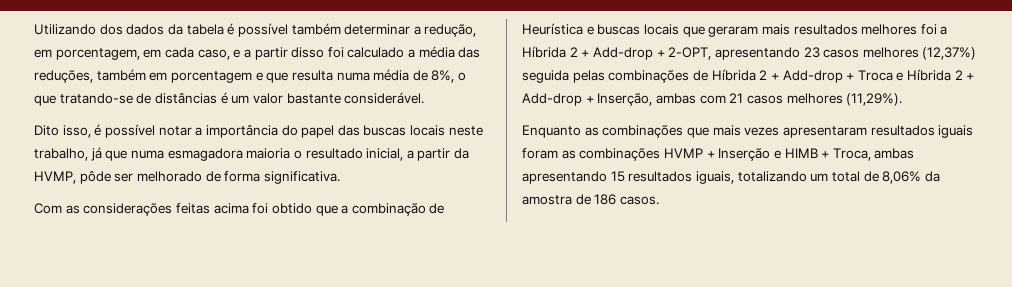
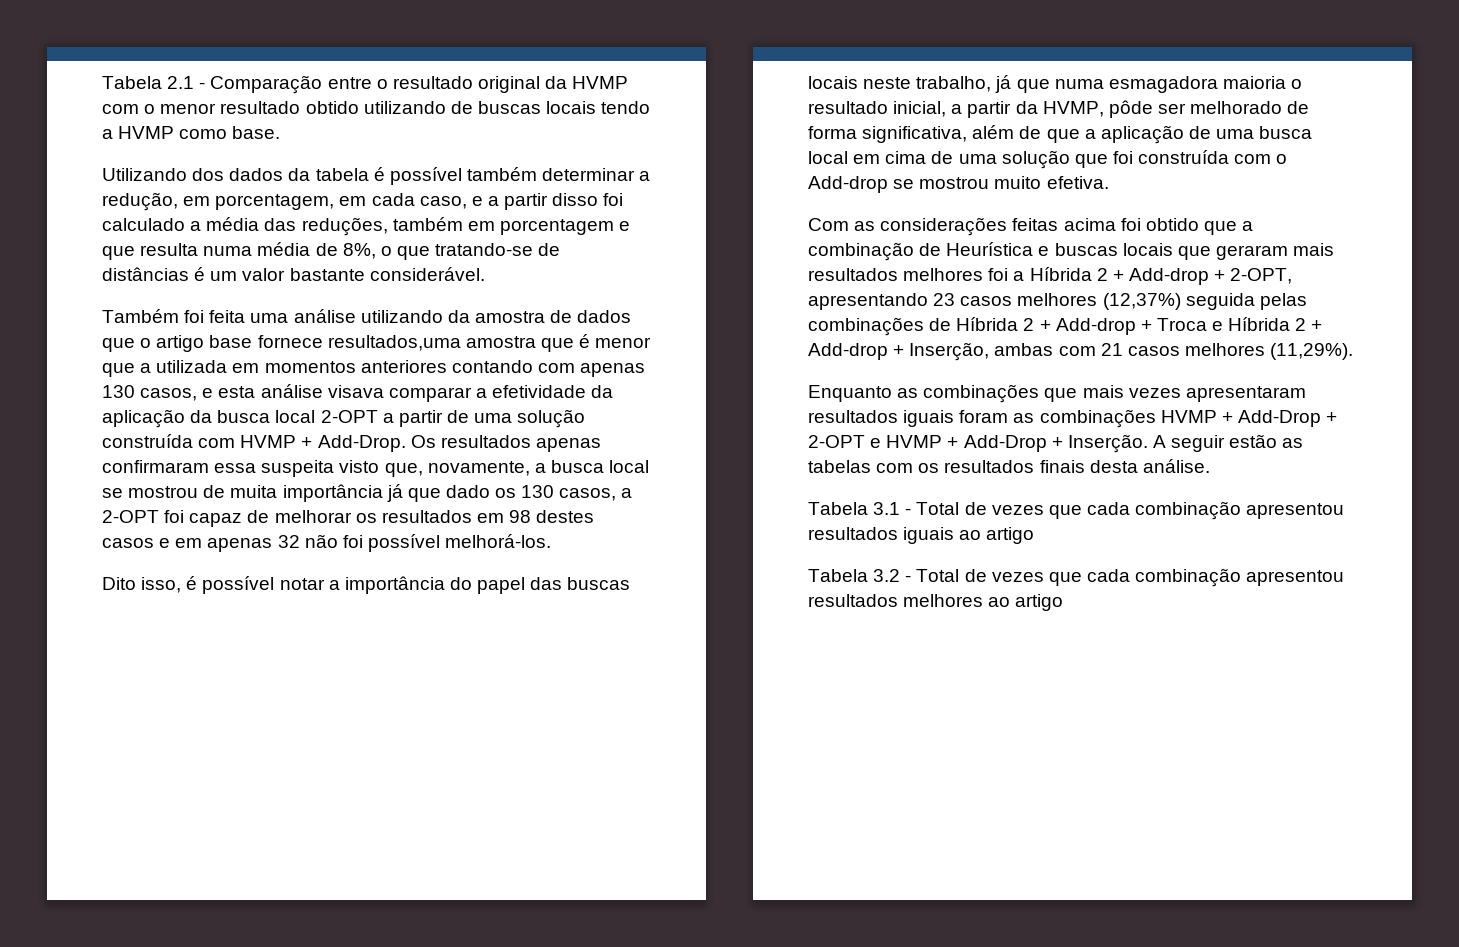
+ Tabela 2.1 - Comparação entre o resultado original da HVMP com o menor resultado obtido utilizando de buscas locais tendo a HVMP como base.
+ Também foi feita uma análise utilizando da amostra de dados que o artigo base fornece resultados,uma amostra que é menor que a utilizada em momentos anteriores contando com apenas 130 casos, e esta análise visava comparar a efetividade da aplicação da busca local 2-OPT a partir de uma solução construída com HVMP + Add-Drop. Os resultados apenas confirmaram essa suspeita visto que, novamente, a busca local se mostrou de muita importância já que dado os 130 casos, a 2-OPT foi capaz de melhorar os resultados em 98 destes casos e em apenas 32 não foi possível melhorá-los.
- Dito isso, é possível notar a importância do papel das buscas locais neste trabalho, já que numa esmagadora maioria o resultado inicial, a partir da HVMP, pôde ser melhorado de forma significativa.
+ Dito isso, é possível notar a importância do papel das buscas locais neste trabalho, já que numa esmagadora maioria o resultado inicial, a partir da HVMP, pôde ser melhorado de forma significativa, além de que a aplicação de uma busca local em cima de uma solução que foi construída com o Add-drop se mostrou muito efetiva.
- Enquanto as combinações que mais vezes apresentaram resultados iguais foram as combinações HVMP + Inserção e HIMB + Troca, ambas apresentando 15 resultados iguais, totalizando um total de 8,06% da amostra de 186 casos.
+ Enquanto as combinações que mais vezes apresentaram resultados iguais foram as combinações HVMP + Add-Drop + 2-OPT e HVMP + Add-Drop + Inserção. A seguir estão as tabelas com os resultados finais desta análise.
+ Tabela 3.1 - Total de vezes que cada combinação apresentou resultados iguais ao artigo
+ Tabela 3.2 - Total de vezes que cada combinação apresentou resultados melhores ao artigo

